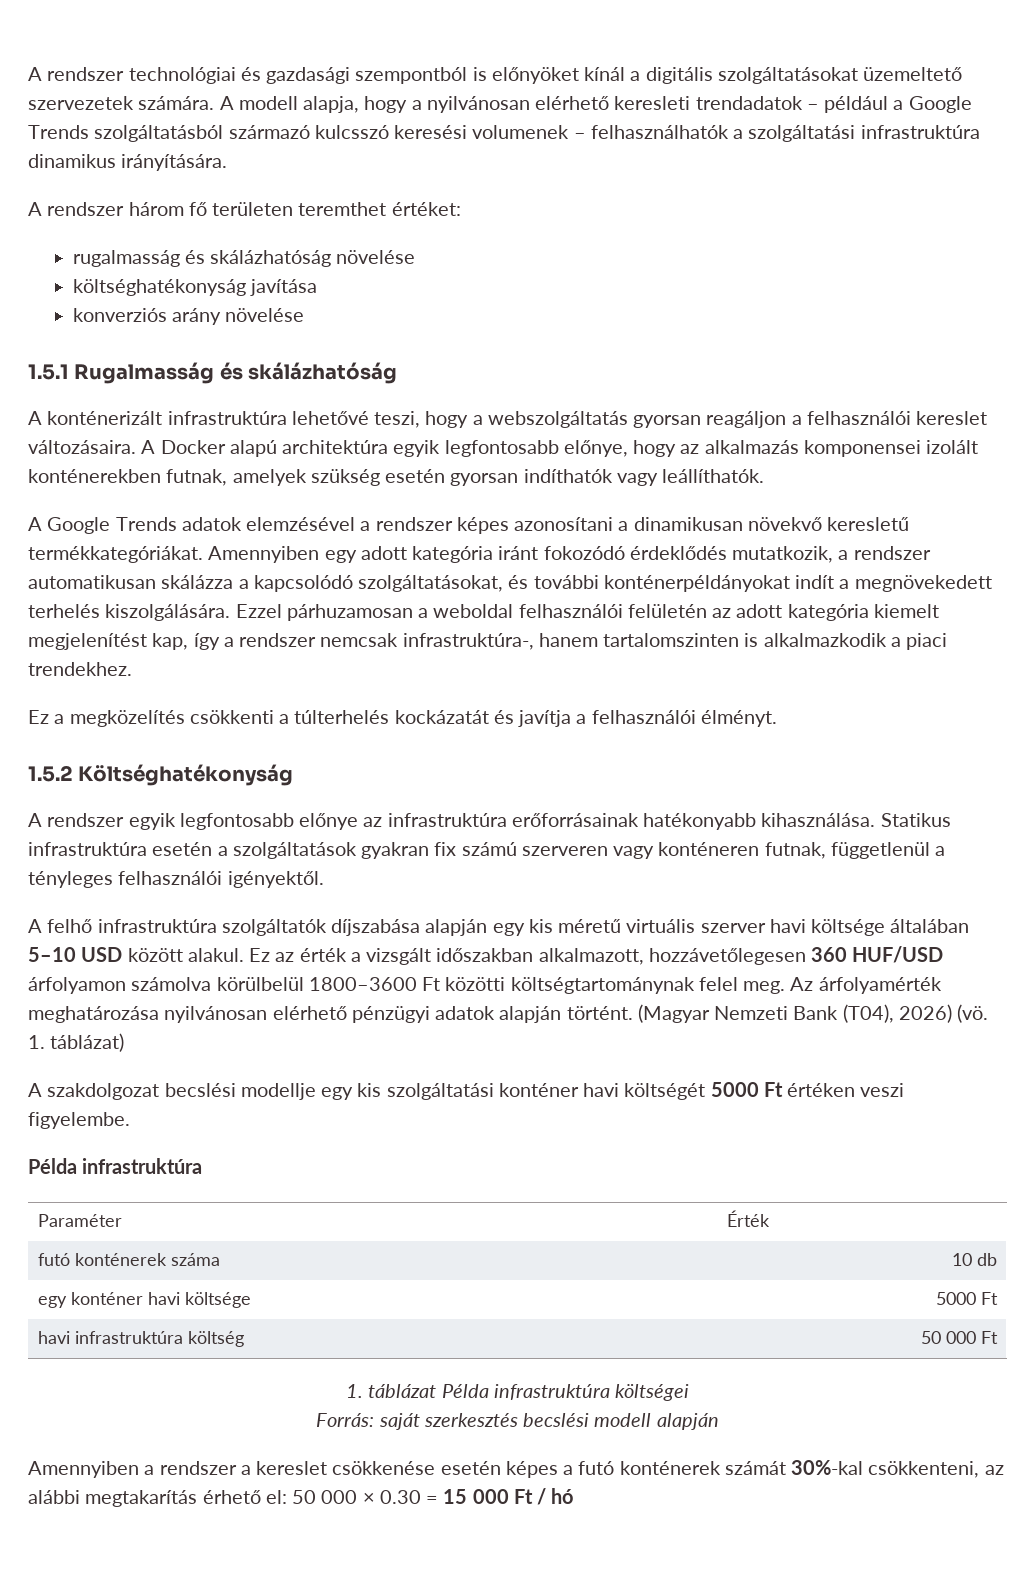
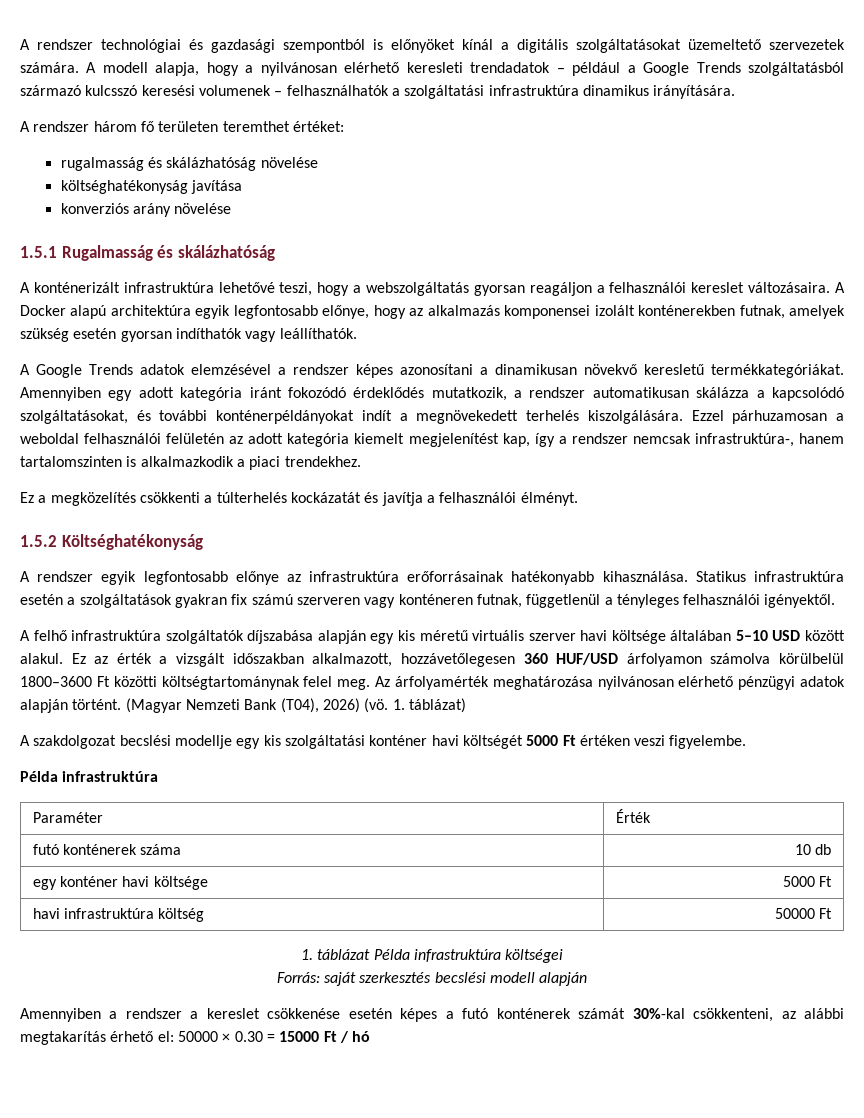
- havi infrastruktúra költség | 50 000 Ft
+ havi infrastruktúra költség | 50000 Ft
- Amennyiben a rendszer a kereslet csökkenése esetén képes a futó konténerek számát 30%-kal csökkenteni, az alábbi megtakarítás érhető el: 50 000 × 0.30 = 15 000 Ft / hó
+ Amennyiben a rendszer a kereslet csökkenése esetén képes a futó konténerek számát 30%-kal csökkenteni, az alábbi megtakarítás érhető el: 50000 × 0.30 = 15000 Ft / hó

